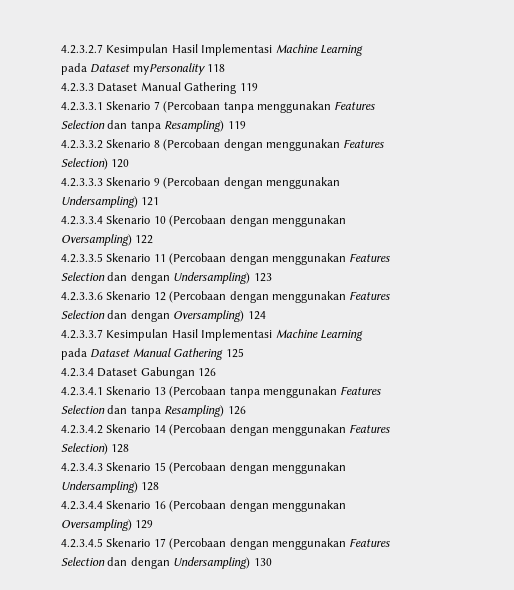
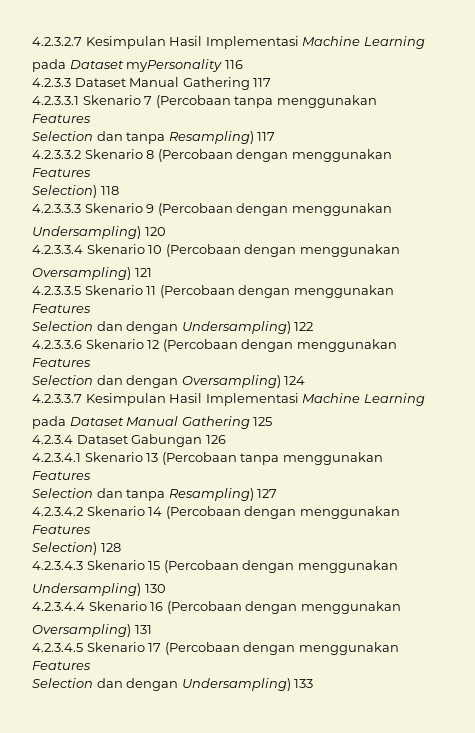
- pada Dataset myPersonality 118
+ pada Dataset myPersonality 116
- 4.2.3.3 Dataset Manual Gathering 119
+ 4.2.3.3 Dataset Manual Gathering 117
- Selection dan tanpa Resampling) 119
+ Selection dan tanpa Resampling) 117
- Selection) 120
+ Selection) 118
- Undersampling) 121
+ Undersampling) 120
- Oversampling) 122
+ Oversampling) 121
- Selection dan dengan Undersampling) 123
+ Selection dan dengan Undersampling) 122
- Selection dan tanpa Resampling) 126
+ Selection dan tanpa Resampling) 127
- Undersampling) 128
+ Undersampling) 130
- Oversampling) 129
+ Oversampling) 131
- Selection dan dengan Undersampling) 130
+ Selection dan dengan Undersampling) 133

